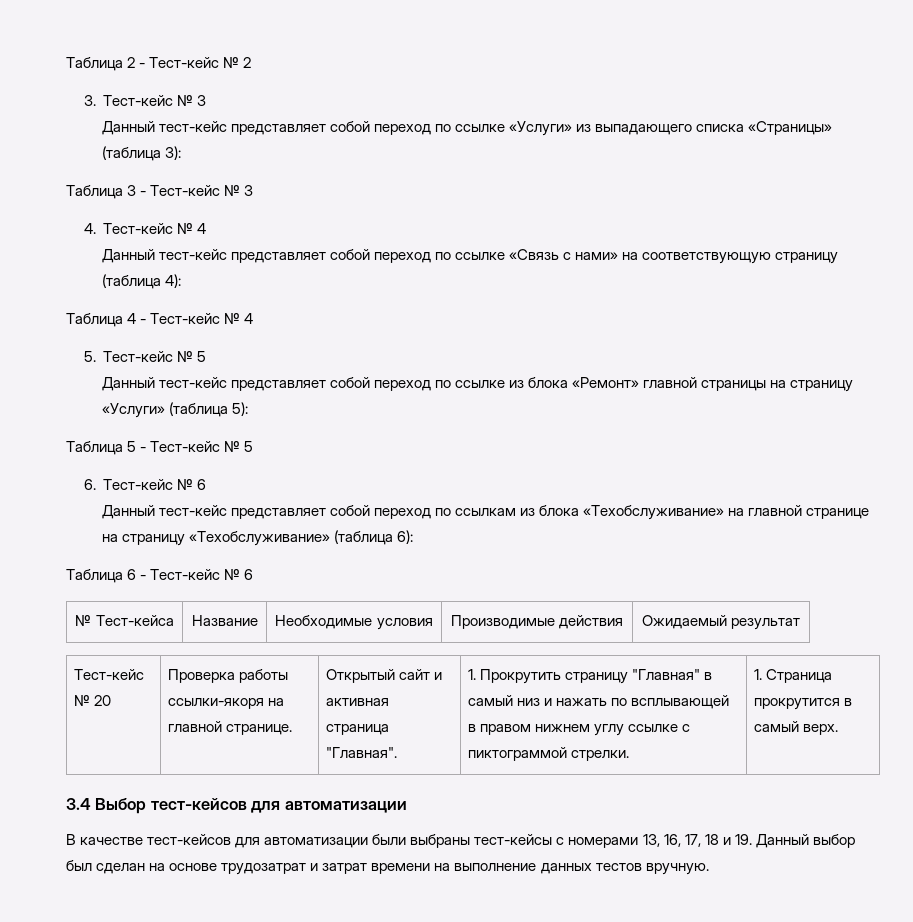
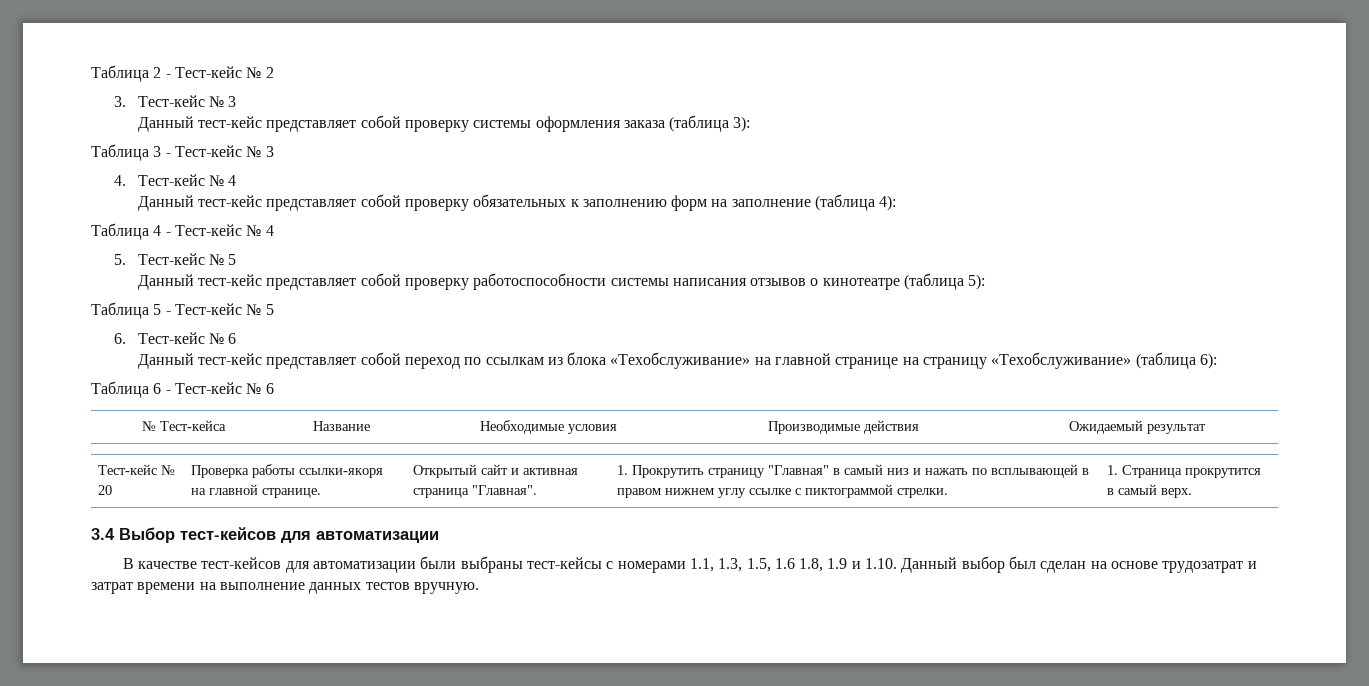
- Данный тест-кейс представляет собой переход по ссылке «Услуги» из выпадающего списка «Страницы» (таблица 3):
+ Данный тест-кейс представляет собой проверку системы оформления заказа (таблица 3):
- Данный тест-кейс представляет собой переход по ссылке «Связь с нами» на соответствующую страницу (таблица 4):
+ Данный тест-кейс представляет собой проверку обязательных к заполнению форм на заполнение (таблица 4):
- Данный тест-кейс представляет собой переход по ссылке из блока «Ремонт» главной страницы на страницу «Услуги» (таблица 5):
+ Данный тест-кейс представляет собой проверку работоспособности системы написания отзывов о кинотеатре (таблица 5):
- В качестве тест-кейсов для автоматизации были выбраны тест-кейсы с номерами 13, 16, 17, 18 и 19. Данный выбор был сделан на основе трудозатрат и затрат времени на выполнение данных тестов вручную.
+ В качестве тест-кейсов для автоматизации были выбраны тест-кейсы с номерами 1.1, 1.3, 1.5, 1.6 1.8, 1.9 и 1.10. Данный выбор был сделан на основе трудозатрат и затрат времени на выполнение данных тестов вручную.

